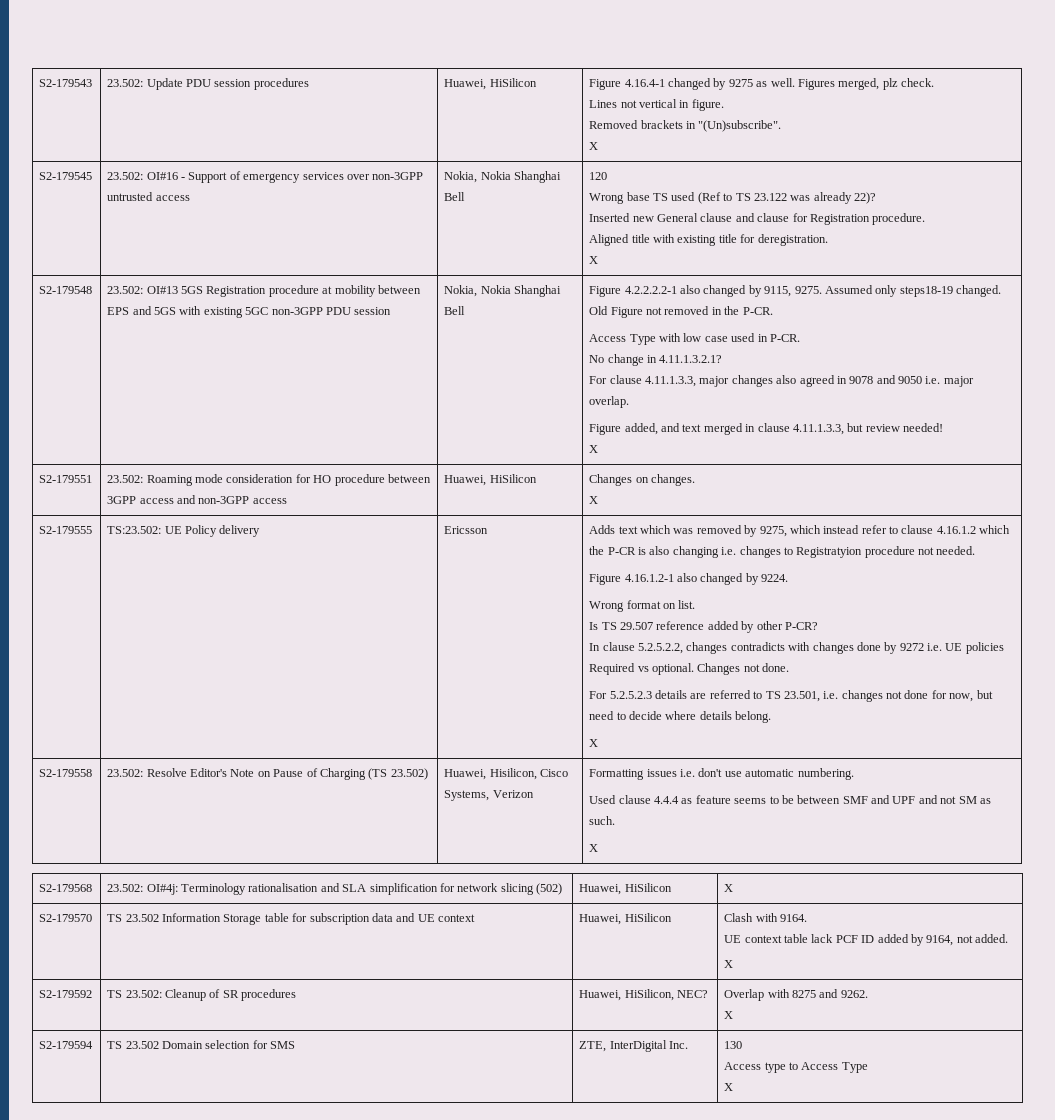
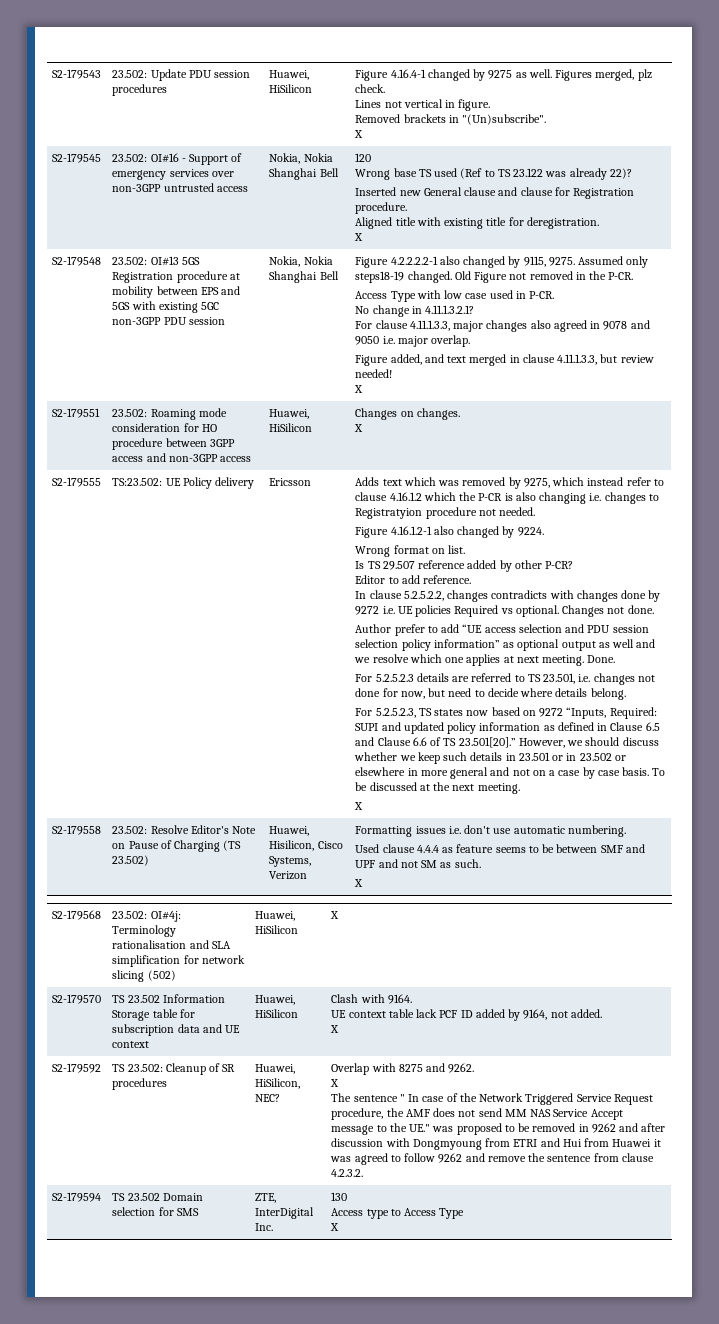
+ Editor to add reference.
+ Author prefer to add “UE access selection and PDU session selection policy information” as optional output as well and we resolve which one applies at next meeting. Done.
+ For 5.2.5.2.3, TS states now based on 9272 “Inputs, Required: SUPI and updated policy information as defined in Clause 6.5 and Clause 6.6 of TS 23.501[20].” However, we should discuss whether we keep such details in 23.501 or in 23.502 or elsewhere in more general and not on a case by case basis. To be discussed at the next meeting.
+ The sentence " In case of the Network Triggered Service Request procedure, the AMF does not send MM NAS Service Accept message to the UE." was proposed to be removed in 9262 and after discussion with Dongmyoung from ETRI and Hui from Huawei it was agreed to follow 9262 and remove the sentence from clause 4.2.3.2.

